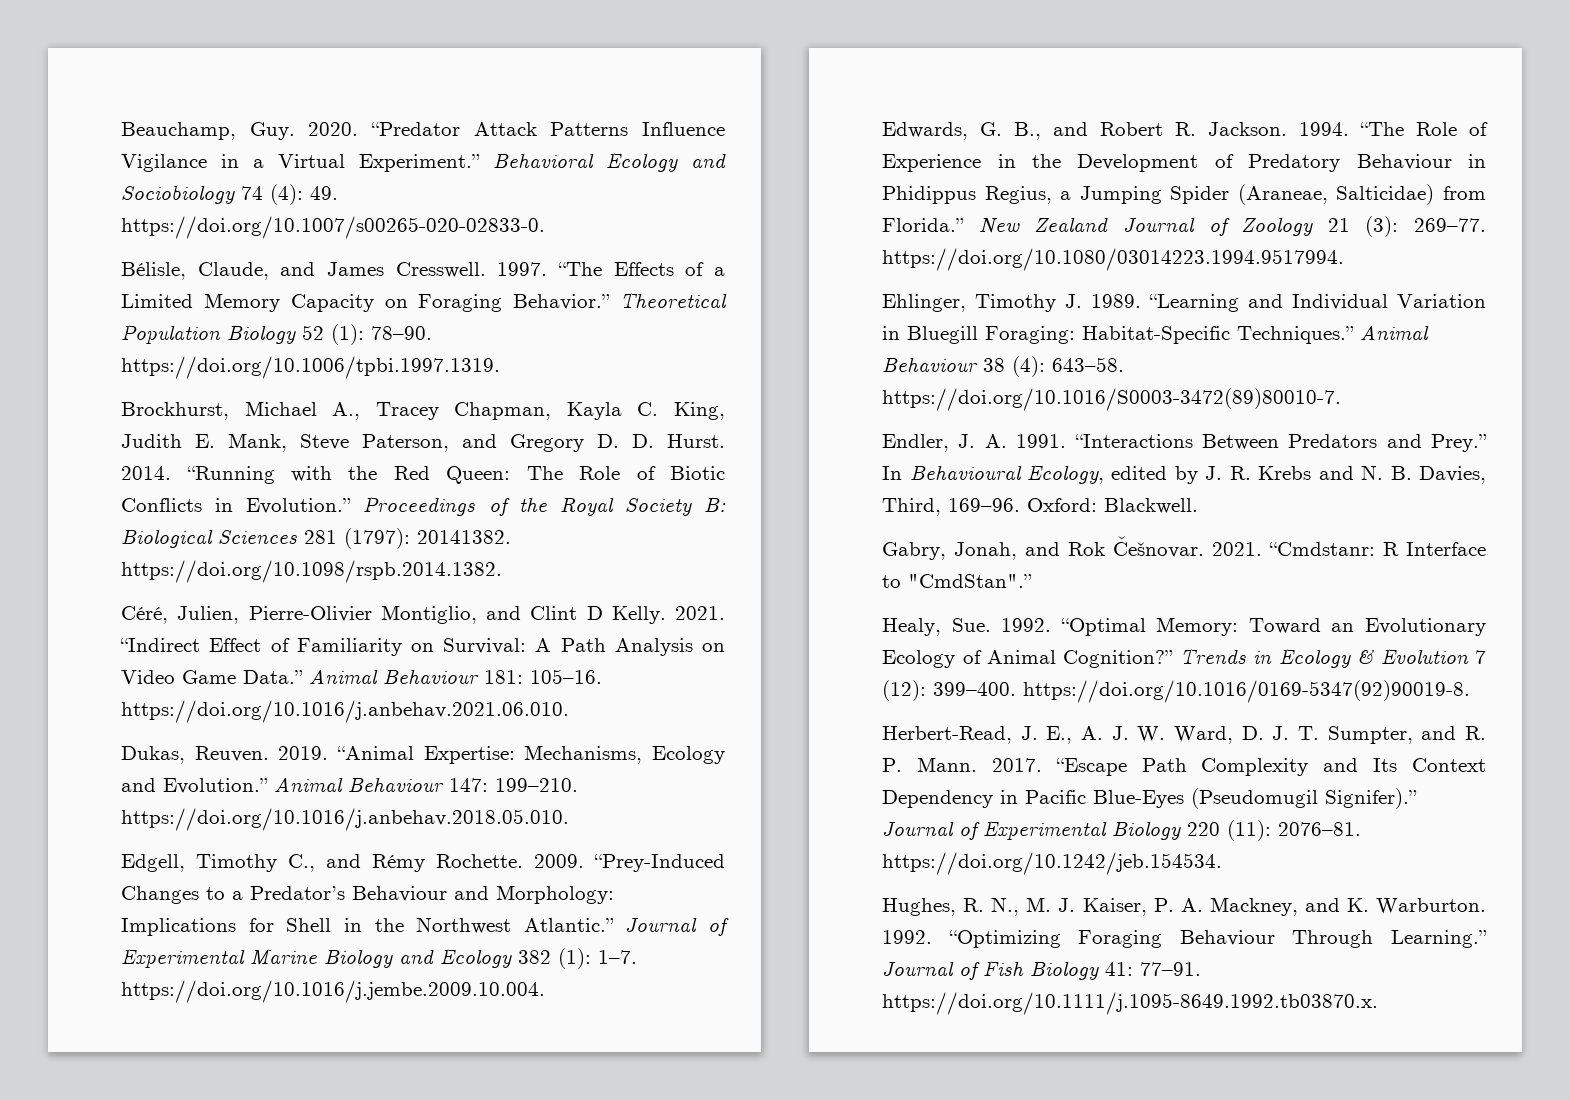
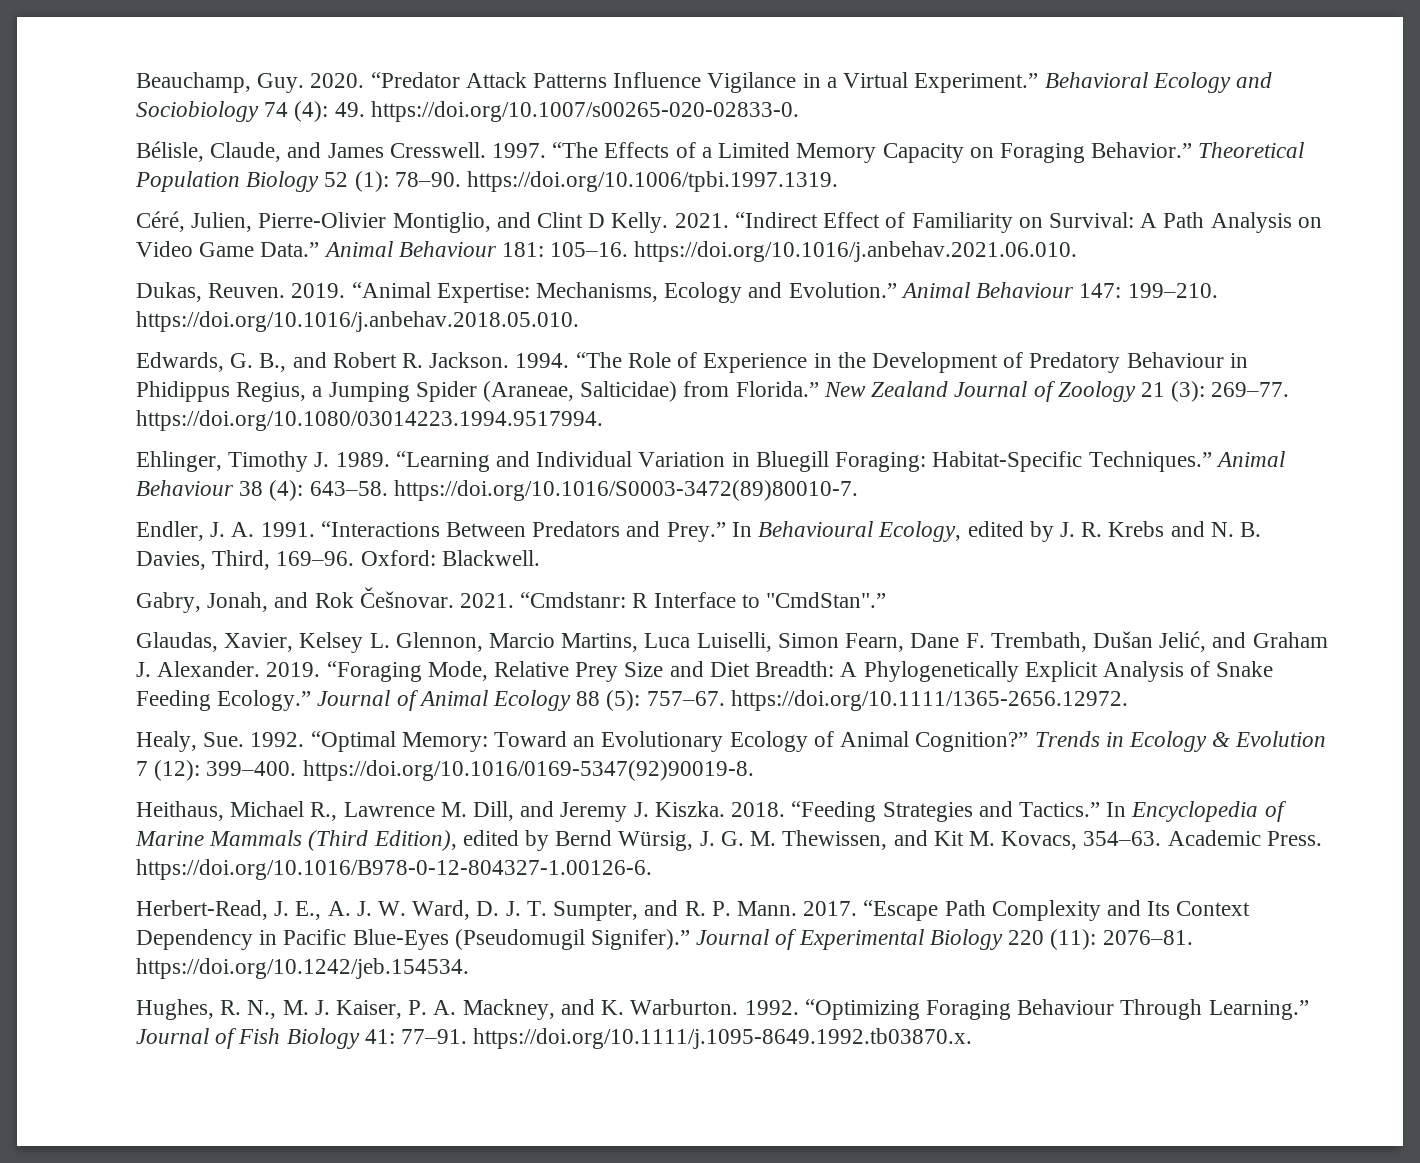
- Brockhurst, Michael A., Tracey Chapman, Kayla C. King, Judith E. Mank, Steve Paterson, and Gregory D. D. Hurst. 2014. “Running with the Red Queen: The Role of Biotic Conflicts in Evolution.” Proceedings of the Royal Society B: Biological Sciences 281 (1797): 20141382. https://doi.org/10.1098/rspb.2014.1382.
- Edgell, Timothy C., and Rémy Rochette. 2009. “Prey-Induced Changes to a Predator’s Behaviour and Morphology: Implications for Shell in the Northwest Atlantic.” Journal of Experimental Marine Biology and Ecology 382 (1): 1–7. https://doi.org/10.1016/j.jembe.2009.10.004.
+ Glaudas, Xavier, Kelsey L. Glennon, Marcio Martins, Luca Luiselli, Simon Fearn, Dane F. Trembath, Dušan Jelić, and Graham J. Alexander. 2019. “Foraging Mode, Relative Prey Size and Diet Breadth: A Phylogenetically Explicit Analysis of Snake Feeding Ecology.” Journal of Animal Ecology 88 (5): 757–67. https://doi.org/10.1111/1365-2656.12972.
+ Heithaus, Michael R., Lawrence M. Dill, and Jeremy J. Kiszka. 2018. “Feeding Strategies and Tactics.” In Encyclopedia of Marine Mammals (Third Edition), edited by Bernd Würsig, J. G. M. Thewissen, and Kit M. Kovacs, 354–63. Academic Press. https://doi.org/10.1016/B978-0-12-804327-1.00126-6.

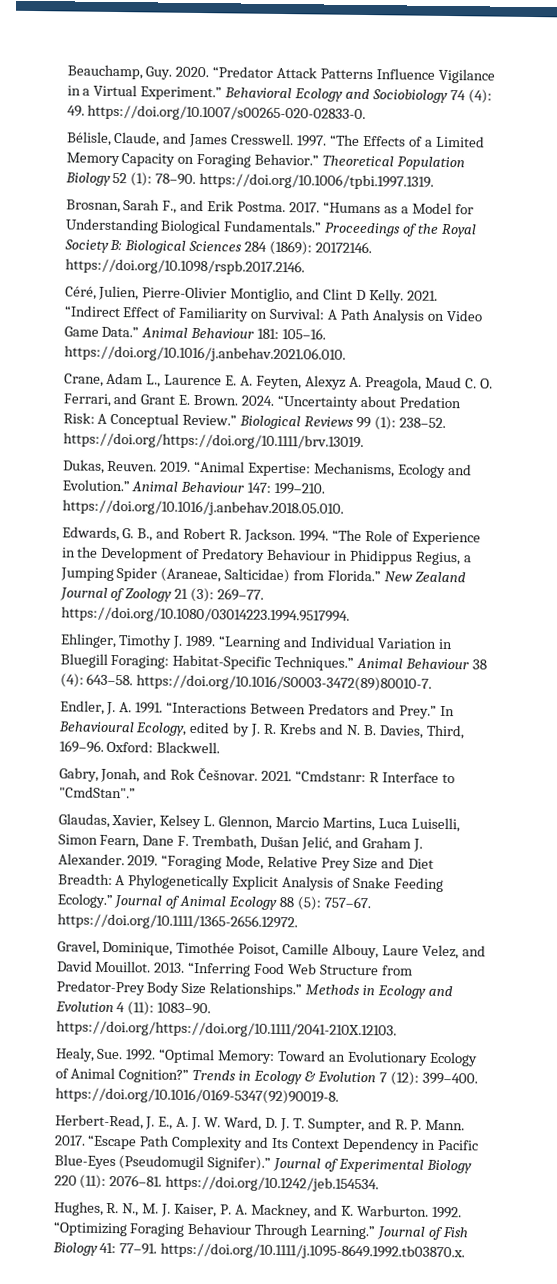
+ Brosnan, Sarah F., and Erik Postma. 2017. “Humans as a Model for Understanding Biological Fundamentals.” Proceedings of the Royal Society B: Biological Sciences 284 (1869): 20172146. https://doi.org/10.1098/rspb.2017.2146.
+ Crane, Adam L., Laurence E. A. Feyten, Alexyz A. Preagola, Maud C. O. Ferrari, and Grant E. Brown. 2024. “Uncertainty about Predation Risk: A Conceptual Review.” Biological Reviews 99 (1): 238–52. https://doi.org/https://doi.org/10.1111/brv.13019.
+ Gravel, Dominique, Timothée Poisot, Camille Albouy, Laure Velez, and David Mouillot. 2013. “Inferring Food Web Structure from Predator-Prey Body Size Relationships.” Methods in Ecology and Evolution 4 (11): 1083–90. https://doi.org/https://doi.org/10.1111/2041-210X.12103.
- Heithaus, Michael R., Lawrence M. Dill, and Jeremy J. Kiszka. 2018. “Feeding Strategies and Tactics.” In Encyclopedia of Marine Mammals (Third Edition), edited by Bernd Würsig, J. G. M. Thewissen, and Kit M. Kovacs, 354–63. Academic Press. https://doi.org/10.1016/B978-0-12-804327-1.00126-6.

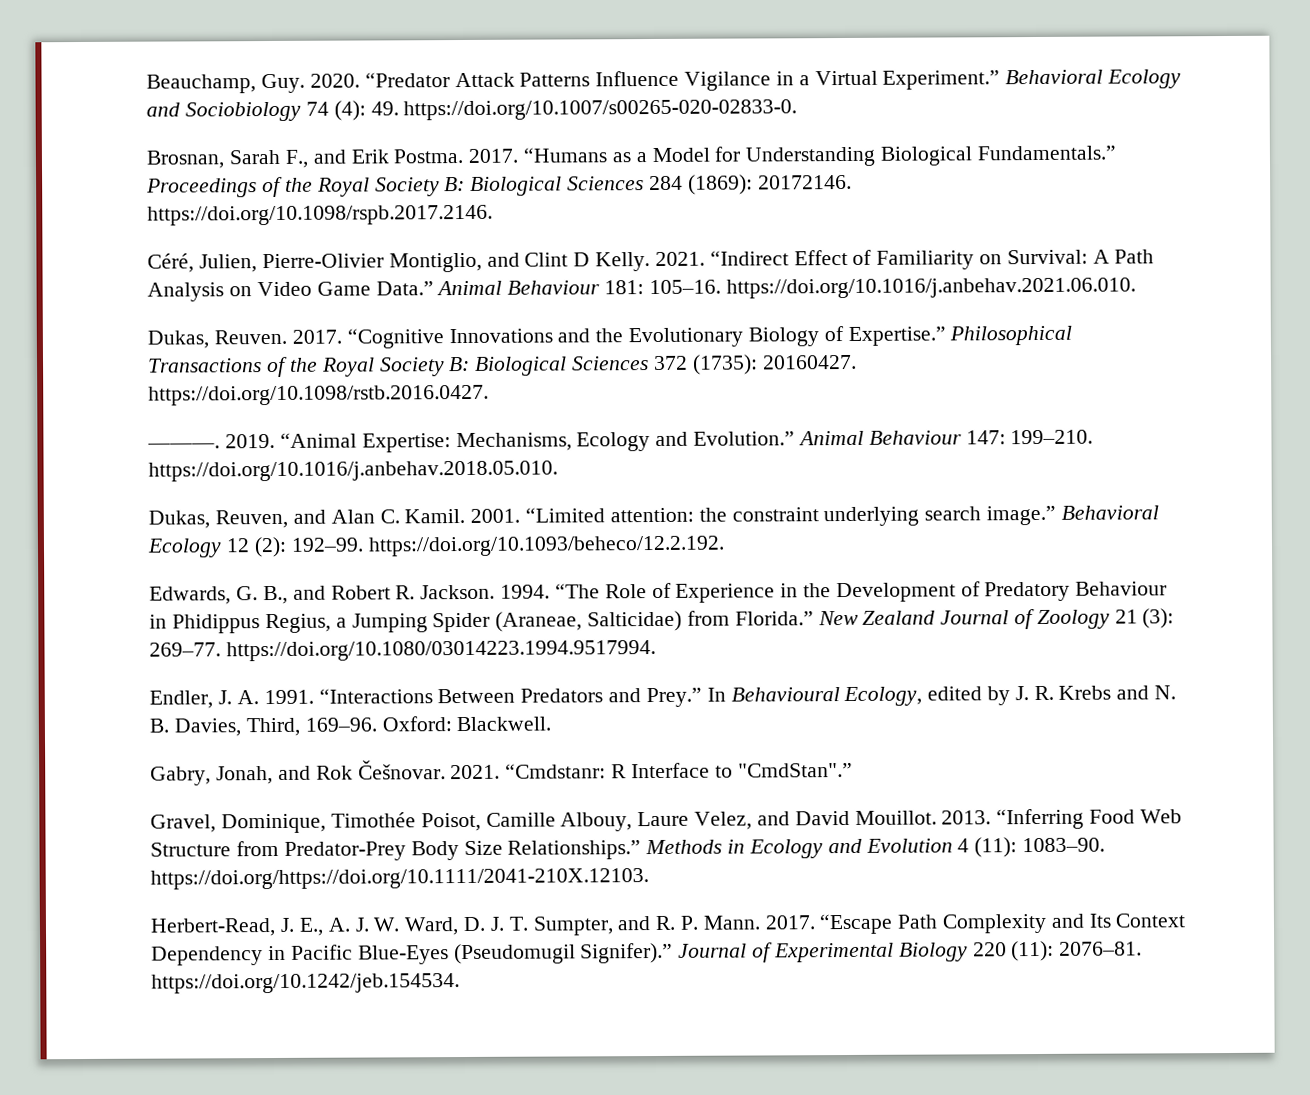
- Bélisle, Claude, and James Cresswell. 1997. “The Effects of a Limited Memory Capacity on Foraging Behavior.” Theoretical Population Biology 52 (1): 78–90. https://doi.org/10.1006/tpbi.1997.1319.
- Crane, Adam L., Laurence E. A. Feyten, Alexyz A. Preagola, Maud C. O. Ferrari, and Grant E. Brown. 2024. “Uncertainty about Predation Risk: A Conceptual Review.” Biological Reviews 99 (1): 238–52. https://doi.org/https://doi.org/10.1111/brv.13019.
- Dukas, Reuven.
+ Dukas, Reuven. 2017. “Cognitive Innovations and the Evolutionary Biology of Expertise.” Philosophical Transactions of the Royal Society B: Biological Sciences 372 (1735): 20160427. https://doi.org/10.1098/rstb.2016.0427.
+ ———.
+ Dukas, Reuven, and Alan C. Kamil. 2001. “Limited attention: the constraint underlying search image.” Behavioral Ecology 12 (2): 192–99. https://doi.org/10.1093/beheco/12.2.192.
- Ehlinger, Timothy J. 1989. “Learning and Individual Variation in Bluegill Foraging: Habitat-Specific Techniques.” Animal Behaviour 38 (4): 643–58. https://doi.org/10.1016/S0003-3472(89)80010-7.
- Glaudas, Xavier, Kelsey L. Glennon, Marcio Martins, Luca Luiselli, Simon Fearn, Dane F. Trembath, Dušan Jelić, and Graham J. Alexander. 2019. “Foraging Mode, Relative Prey Size and Diet Breadth: A Phylogenetically Explicit Analysis of Snake Feeding Ecology.” Journal of Animal Ecology 88 (5): 757–67. https://doi.org/10.1111/1365-2656.12972.
- Healy, Sue. 1992. “Optimal Memory: Toward an Evolutionary Ecology of Animal Cognition?” Trends in Ecology & Evolution 7 (12): 399–400. https://doi.org/10.1016/0169-5347(92)90019-8.
- Hughes, R. N., M. J. Kaiser, P. A. Mackney, and K. Warburton. 1992. “Optimizing Foraging Behaviour Through Learning.” Journal of Fish Biology 41: 77–91. https://doi.org/10.1111/j.1095-8649.1992.tb03870.x.

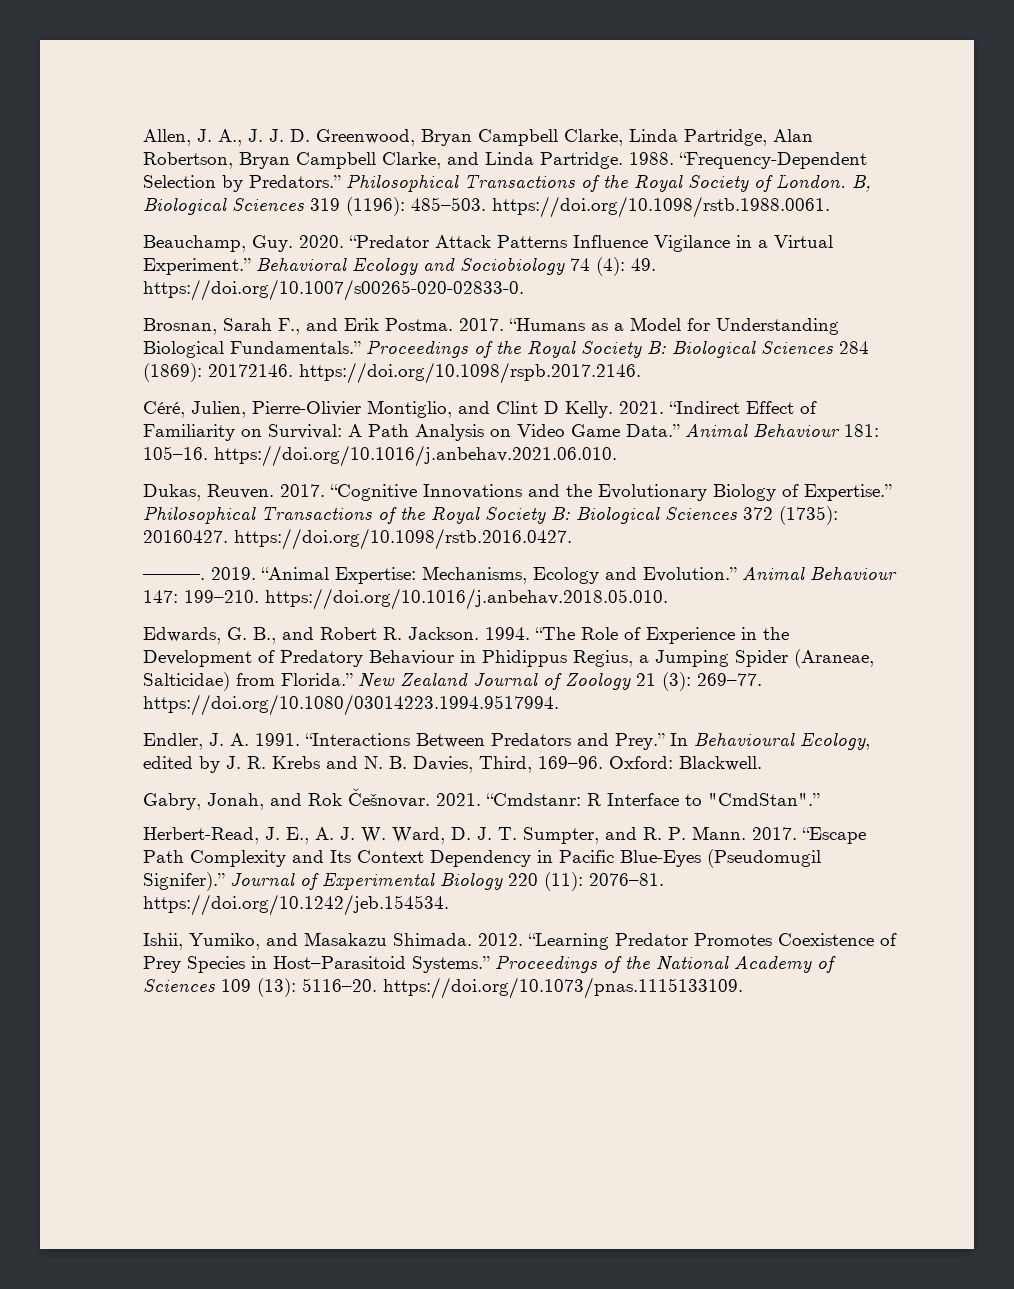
+ Allen, J. A., J. J. D. Greenwood, Bryan Campbell Clarke, Linda Partridge, Alan Robertson, Bryan Campbell Clarke, and Linda Partridge. 1988. “Frequency-Dependent Selection by Predators.” Philosophical Transactions of the Royal Society of London. B, Biological Sciences 319 (1196): 485–503. https://doi.org/10.1098/rstb.1988.0061.
- Dukas, Reuven, and Alan C. Kamil. 2001. “Limited attention: the constraint underlying search image.” Behavioral Ecology 12 (2): 192–99. https://doi.org/10.1093/beheco/12.2.192.
- Gravel, Dominique, Timothée Poisot, Camille Albouy, Laure Velez, and David Mouillot. 2013. “Inferring Food Web Structure from Predator-Prey Body Size Relationships.” Methods in Ecology and Evolution 4 (11): 1083–90. https://doi.org/https://doi.org/10.1111/2041-210X.12103.
+ Ishii, Yumiko, and Masakazu Shimada. 2012. “Learning Predator Promotes Coexistence of Prey Species in Host–Parasitoid Systems.” Proceedings of the National Academy of Sciences 109 (13): 5116–20. https://doi.org/10.1073/pnas.1115133109.

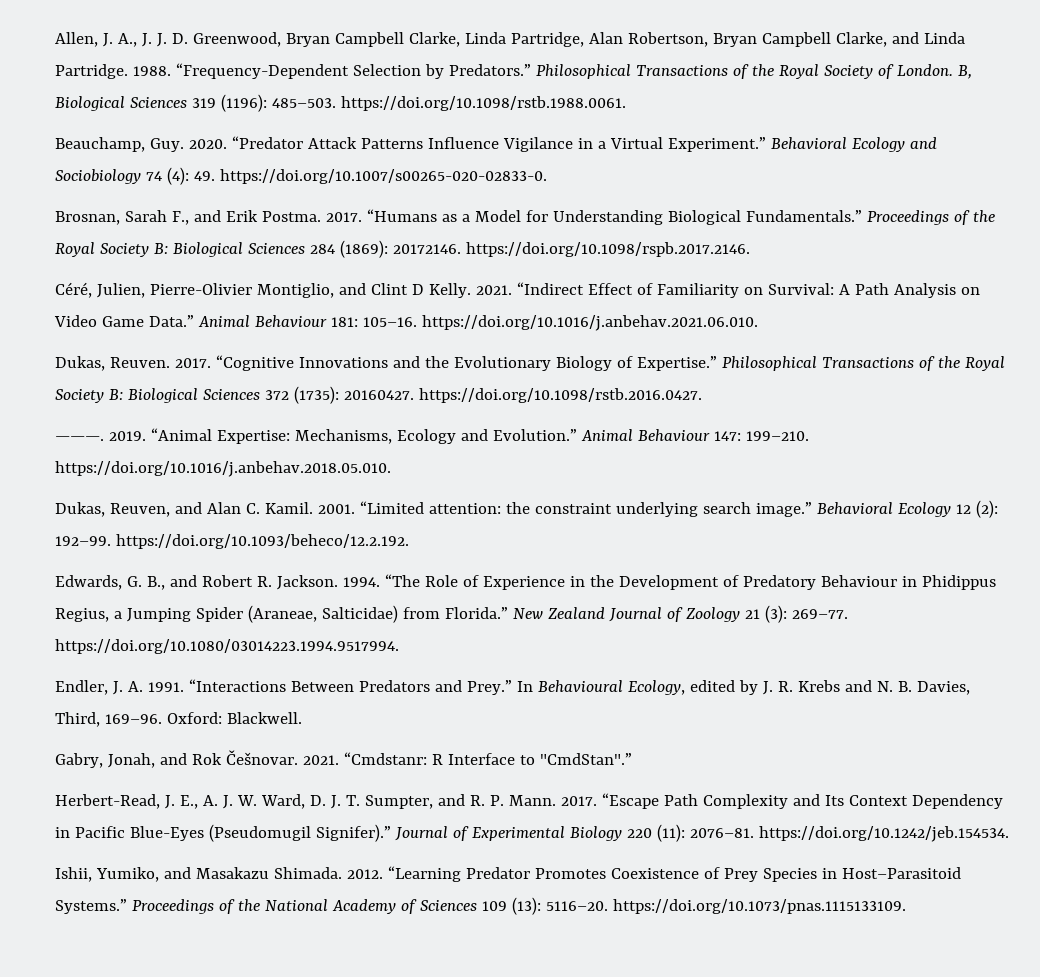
+ Dukas, Reuven, and Alan C. Kamil. 2001. “Limited attention: the constraint underlying search image.” Behavioral Ecology 12 (2): 192–99. https://doi.org/10.1093/beheco/12.2.192.

